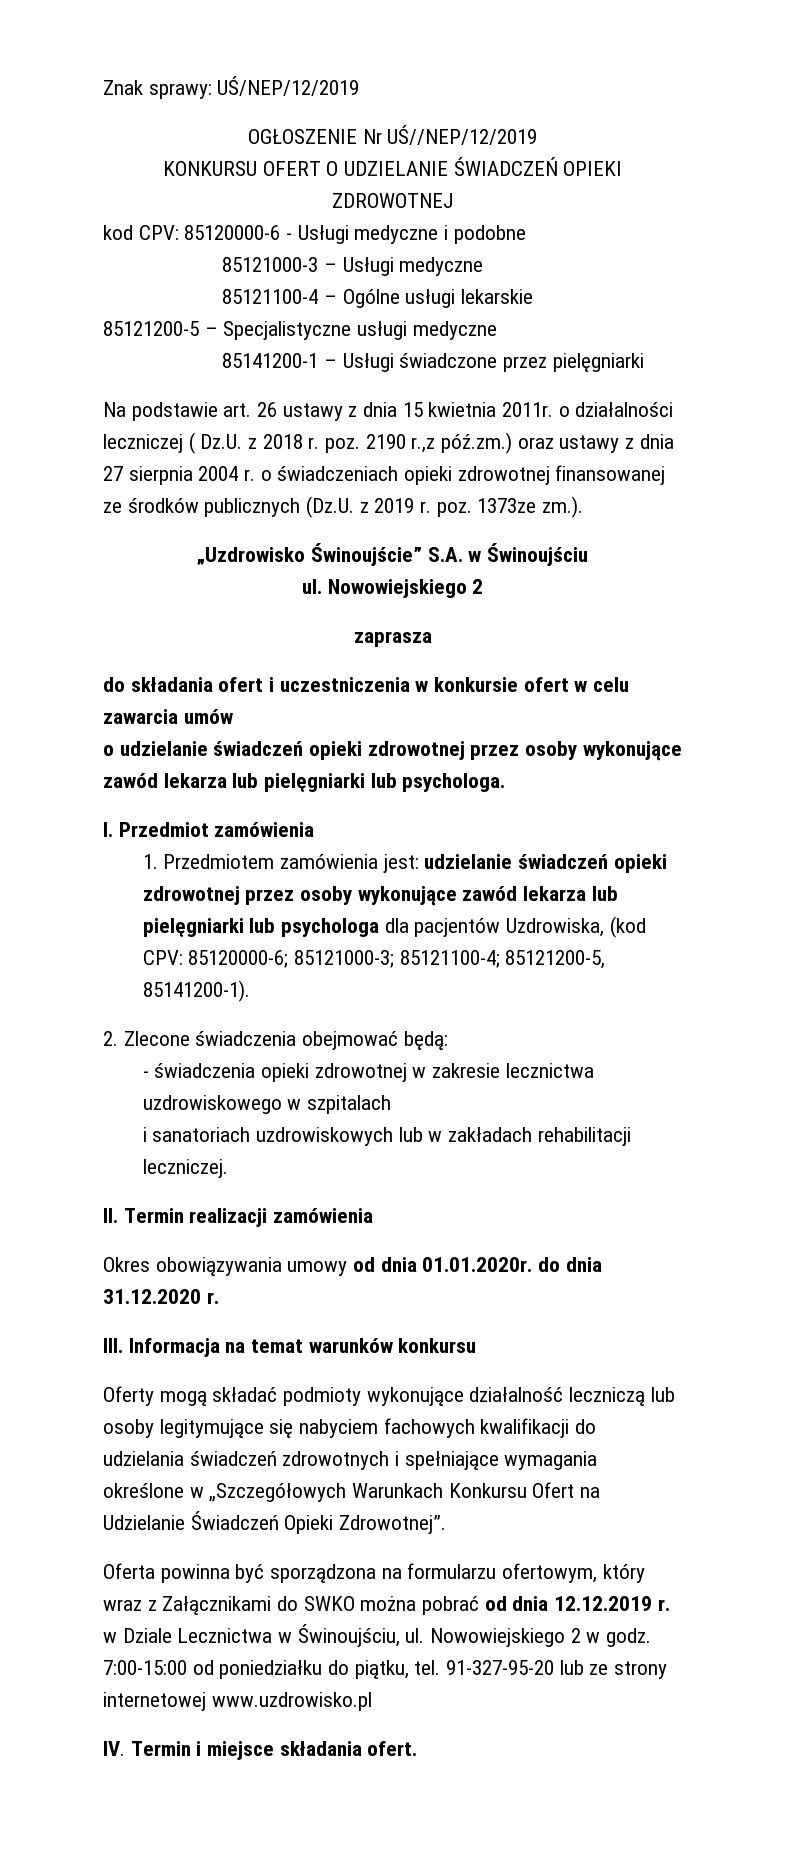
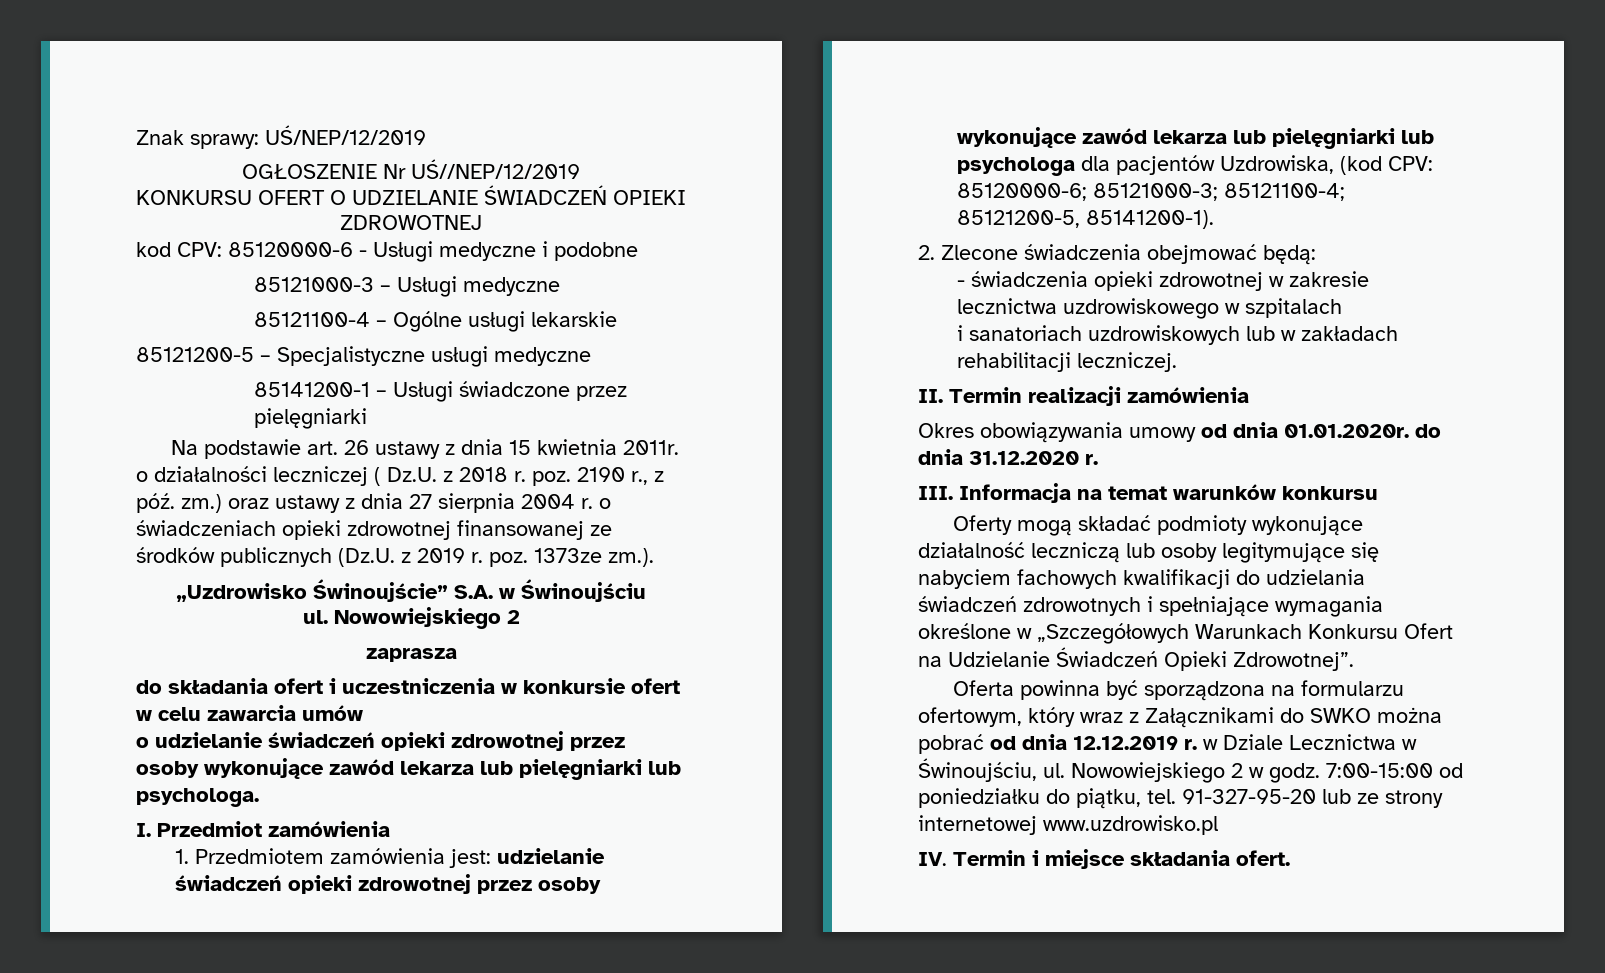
- Na podstawie art. 26 ustawy z dnia 15 kwietnia 2011r. o działalności leczniczej ( Dz.U. z 2018 r. poz. 2190 r.,z póź.zm.) oraz ustawy z dnia 27 sierpnia 2004 r. o świadczeniach opieki zdrowotnej finansowanej ze środków publicznych (Dz.U. z 2019 r. poz. 1373ze zm.).
+ Na podstawie art. 26 ustawy z dnia 15 kwietnia 2011r. o działalności leczniczej ( Dz.U. z 2018 r. poz. 2190 r., z póź. zm.) oraz ustawy z dnia 27 sierpnia 2004 r. o świadczeniach opieki zdrowotnej finansowanej ze środków publicznych (Dz.U. z 2019 r. poz. 1373ze zm.).

